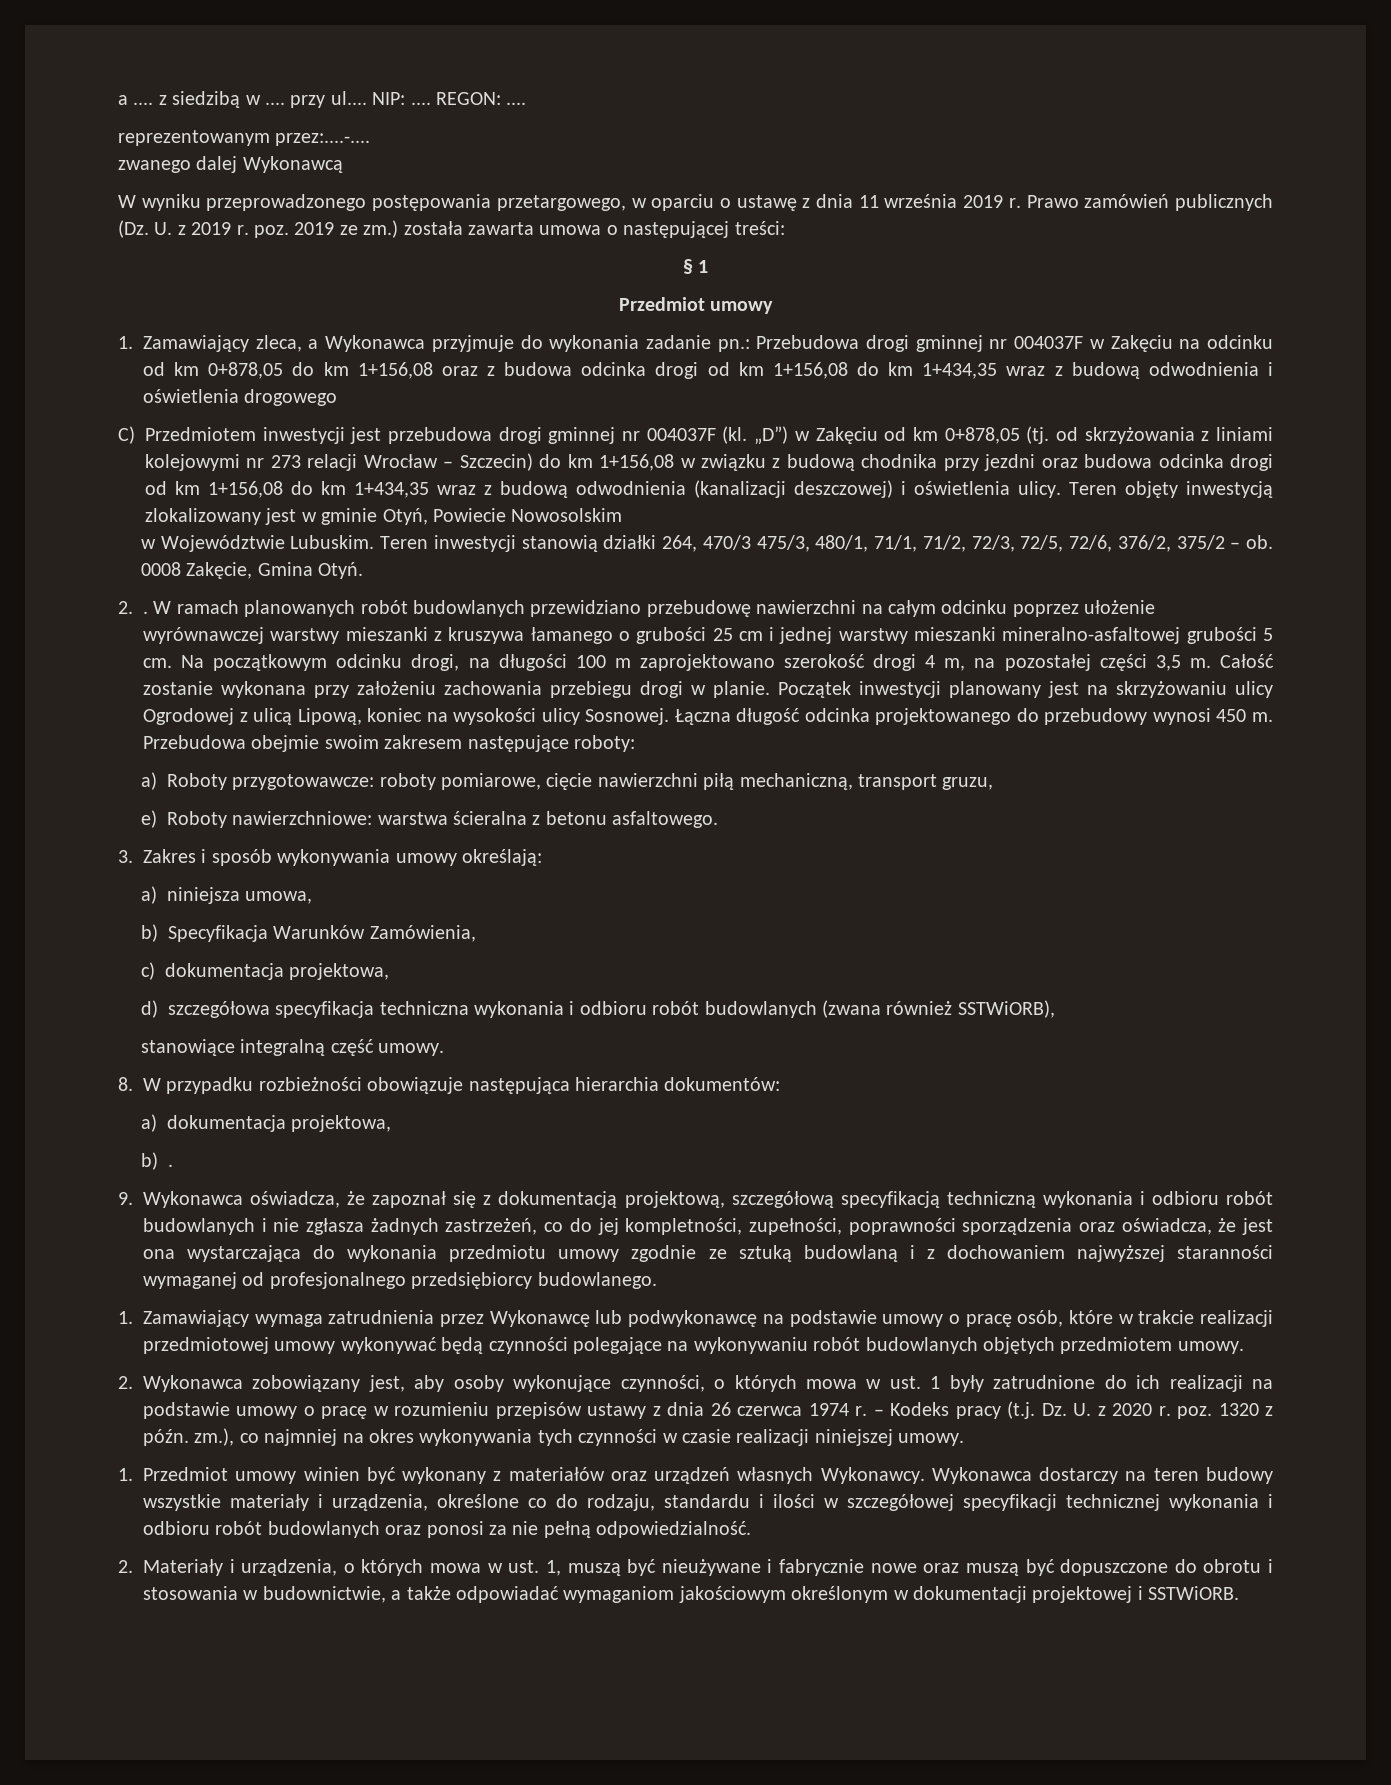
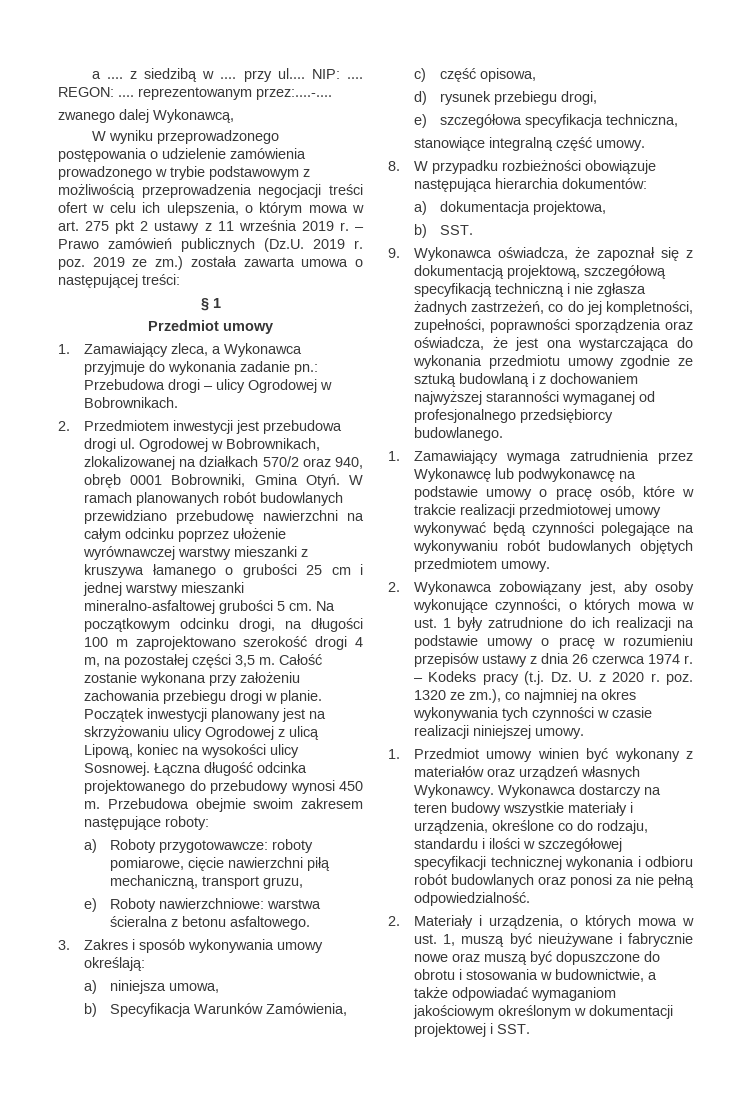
- REGON: ....
- reprezentowanym przez:....-....
+ REGON: .... reprezentowanym przez:....-....
- zwanego dalej Wykonawcą
+ zwanego dalej Wykonawcą,
- W wyniku przeprowadzonego postępowania przetargowego, w oparciu o ustawę z dnia 11 września 2019 r.
+ W wyniku przeprowadzonego postępowania o udzielenie zamówienia prowadzonego w trybie podstawowym z możliwością przeprowadzenia negocjacji treści ofert w celu ich ulepszenia, o którym mowa w art. 275 pkt 2 ustawy z 11 września 2019 r.
- Prawo zamówień publicznych (Dz. U. z 2019 r. poz. 2019 ze zm.) została zawarta umowa o następującej treści:
+ – Prawo zamówień publicznych (Dz.U. 2019 r. poz. 2019 ze zm.) została zawarta umowa o następującej treści:
- 1. Zamawiający zleca, a Wykonawca przyjmuje do wykonania zadanie pn.: Przebudowa drogi gminnej nr 004037F w Zakęciu na odcinku od km 0+878,05 do km 1+156,08 oraz z budowa odcinka drogi od km 1+156,08 do km 1+434,35 wraz z budową odwodnienia i oświetlenia drogowego
- C) Przedmiotem inwestycji jest przebudowa drogi gminnej nr 004037F (kl. „D”) w Zakęciu od km 0+878,05 (tj. od skrzyżowania z liniami kolejowymi nr 273 relacji Wrocław – Szczecin) do km 1+156,08 w związku z budową chodnika przy jezdni oraz budowa odcinka drogi od km 1+156,08 do km 1+434,35 wraz z budową odwodnienia (kanalizacji deszczowej) i oświetlenia ulicy. Teren objęty inwestycją zlokalizowany jest w gminie Otyń, Powiecie Nowosolskim
- w Województwie Lubuskim. Teren inwestycji stanowią działki 264, 470/3 475/3, 480/1, 71/1, 71/2, 72/3, 72/5, 72/6, 376/2, 375/2 – ob. 0008 Zakęcie, Gmina Otyń.
- 2. .
+ 1. Zamawiający zleca, a Wykonawca przyjmuje do wykonania zadanie pn.: Przebudowa drogi – ulicy Ogrodowej w Bobrownikach.
+ 2. Przedmiotem inwestycji jest przebudowa drogi ul. Ogrodowej w Bobrownikach, zlokalizowanej na działkach 570/2 oraz 940, obręb 0001 Bobrowniki, Gmina Otyń.
- c) dokumentacja projektowa,
+ c) część opisowa,
- d) szczegółowa specyfikacja techniczna wykonania i odbioru robót budowlanych (zwana również SSTWiORB),
+ d) rysunek przebiegu drogi,
+ e) szczegółowa specyfikacja techniczna,
- b) .
+ b) SST.
- 9. Wykonawca oświadcza, że zapoznał się z dokumentacją projektową, szczegółową specyfikacją techniczną wykonania i odbioru robót budowlanych i nie zgłasza żadnych zastrzeżeń, co do jej kompletności, zupełności, poprawności sporządzenia oraz oświadcza, że jest ona wystarczająca do wykonania przedmiotu umowy zgodnie ze sztuką budowlaną i z dochowaniem najwyższej staranności wymaganej od profesjonalnego przedsiębiorcy budowlanego.
+ 9. Wykonawca oświadcza, że zapoznał się z dokumentacją projektową, szczegółową specyfikacją techniczną i nie zgłasza żadnych zastrzeżeń, co do jej kompletności, zupełności, poprawności sporządzenia oraz oświadcza, że jest ona wystarczająca do wykonania przedmiotu umowy zgodnie ze sztuką budowlaną i z dochowaniem najwyższej staranności wymaganej od profesjonalnego przedsiębiorcy budowlanego.
- – Kodeks pracy (t.j. Dz. U. z 2020 r. poz. 1320 z późn. zm.), co najmniej na okres wykonywania tych czynności w czasie realizacji niniejszej umowy.
+ – Kodeks pracy (t.j. Dz. U. z 2020 r. poz. 1320 ze zm.), co najmniej na okres wykonywania tych czynności w czasie realizacji niniejszej umowy.
- 2. Materiały i urządzenia, o których mowa w ust. 1, muszą być nieużywane i fabrycznie nowe oraz muszą być dopuszczone do obrotu i stosowania w budownictwie, a także odpowiadać wymaganiom jakościowym określonym w dokumentacji projektowej i SSTWiORB.
+ 2. Materiały i urządzenia, o których mowa w ust. 1, muszą być nieużywane i fabrycznie nowe oraz muszą być dopuszczone do obrotu i stosowania w budownictwie, a także odpowiadać wymaganiom jakościowym określonym w dokumentacji projektowej i SST.

